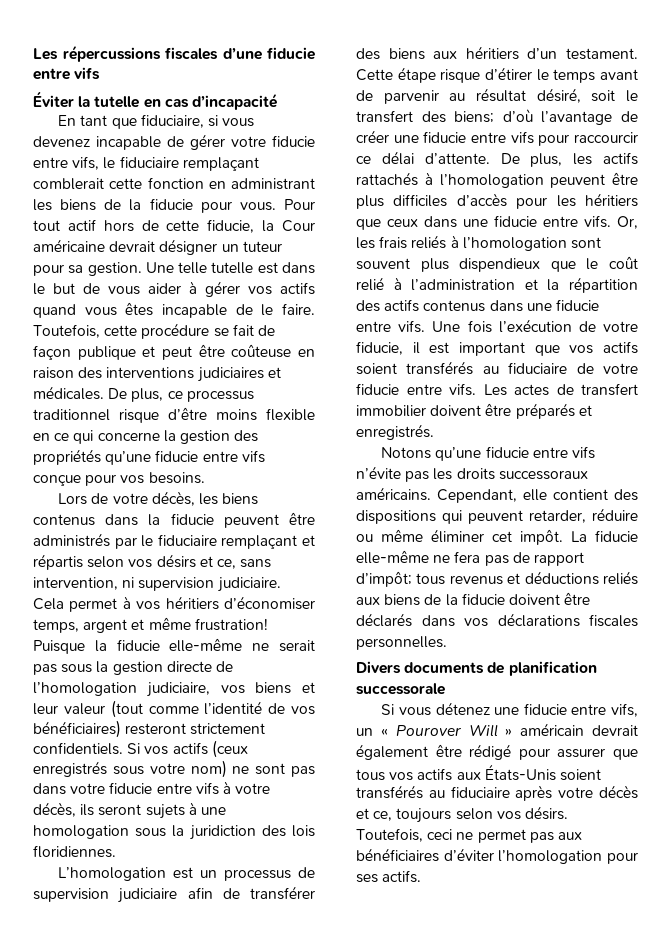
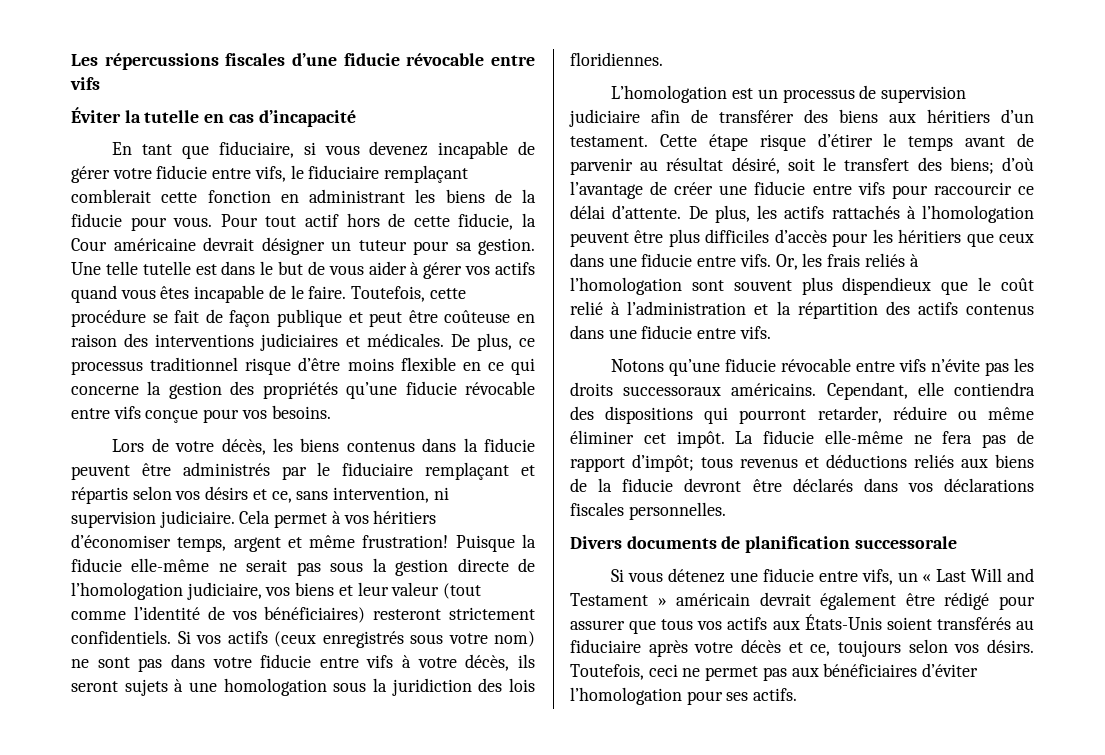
- Les répercussions fiscales d’une fiducie entre vifs
+ Les répercussions fiscales d’une fiducie révocable entre vifs
- De plus, ce processus traditionnel risque d’être moins flexible en ce qui concerne la gestion des propriétés qu’une fiducie entre vifs conçue pour vos besoins.
+ De plus, ce processus traditionnel risque d’être moins flexible en ce qui concerne la gestion des propriétés qu’une fiducie révocable entre vifs conçue pour vos besoins.
- Une fois l’exécution de votre fiducie, il est important que vos actifs soient transférés au fiduciaire de votre fiducie entre vifs. Les actes de transfert immobilier doivent être préparés et enregistrés.
- Notons qu’une fiducie entre vifs n’évite pas les droits successoraux américains.
+ Notons qu’une fiducie révocable entre vifs n’évite pas les droits successoraux américains.
- Cependant, elle contient des dispositions qui peuvent retarder, réduire ou même éliminer cet impôt.
+ Cependant, elle contiendra des dispositions qui pourront retarder, réduire ou même éliminer cet impôt.
- La fiducie elle-même ne fera pas de rapport d’impôt; tous revenus et déductions reliés aux biens de la fiducie doivent être déclarés dans vos déclarations fiscales personnelles.
+ La fiducie elle-même ne fera pas de rapport d’impôt; tous revenus et déductions reliés aux biens de la fiducie devront être déclarés dans vos déclarations fiscales personnelles.
- Si vous détenez une fiducie entre vifs, un « Pourover Will » américain devrait également être rédigé pour assurer que tous vos actifs aux États-Unis soient transférés au fiduciaire après votre décès et ce, toujours selon vos désirs.
+ Si vous détenez une fiducie entre vifs, un « Last Will and Testament » américain devrait également être rédigé pour assurer que tous vos actifs aux États-Unis soient transférés au fiduciaire après votre décès et ce, toujours selon vos désirs.

